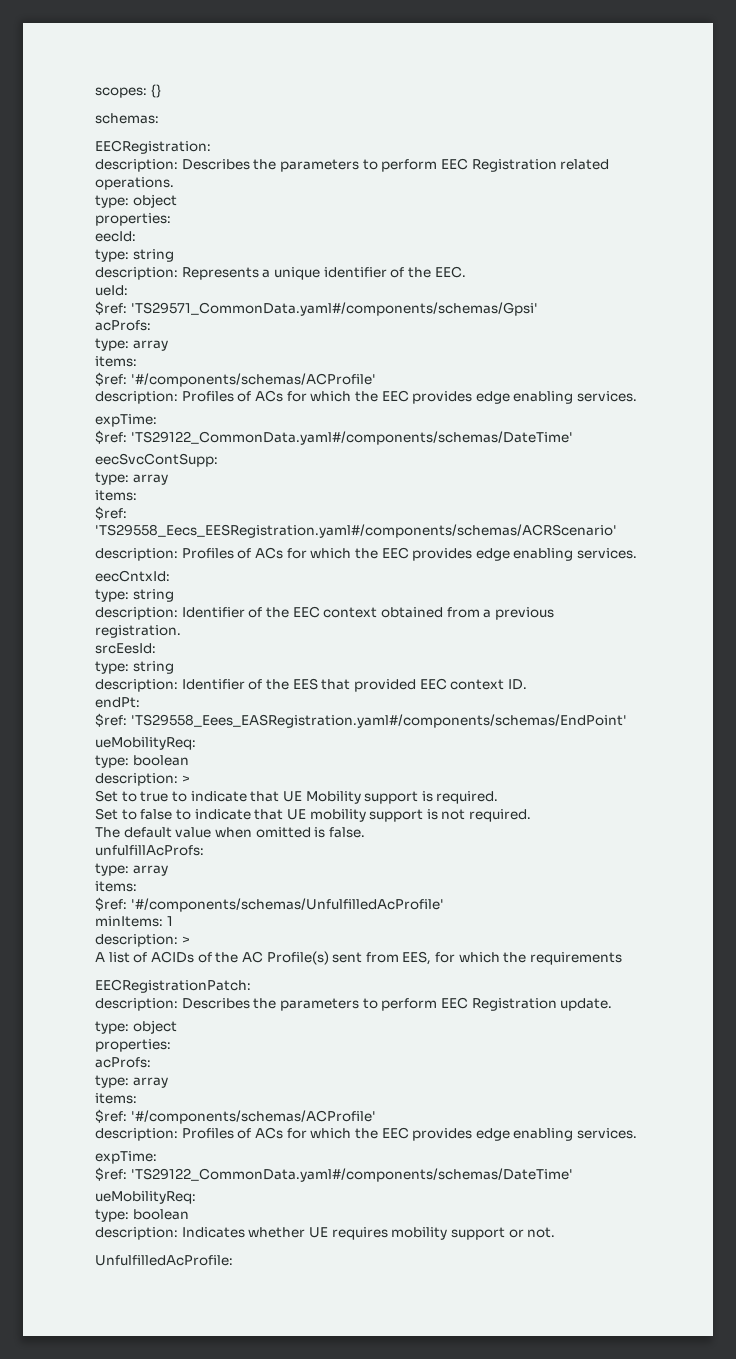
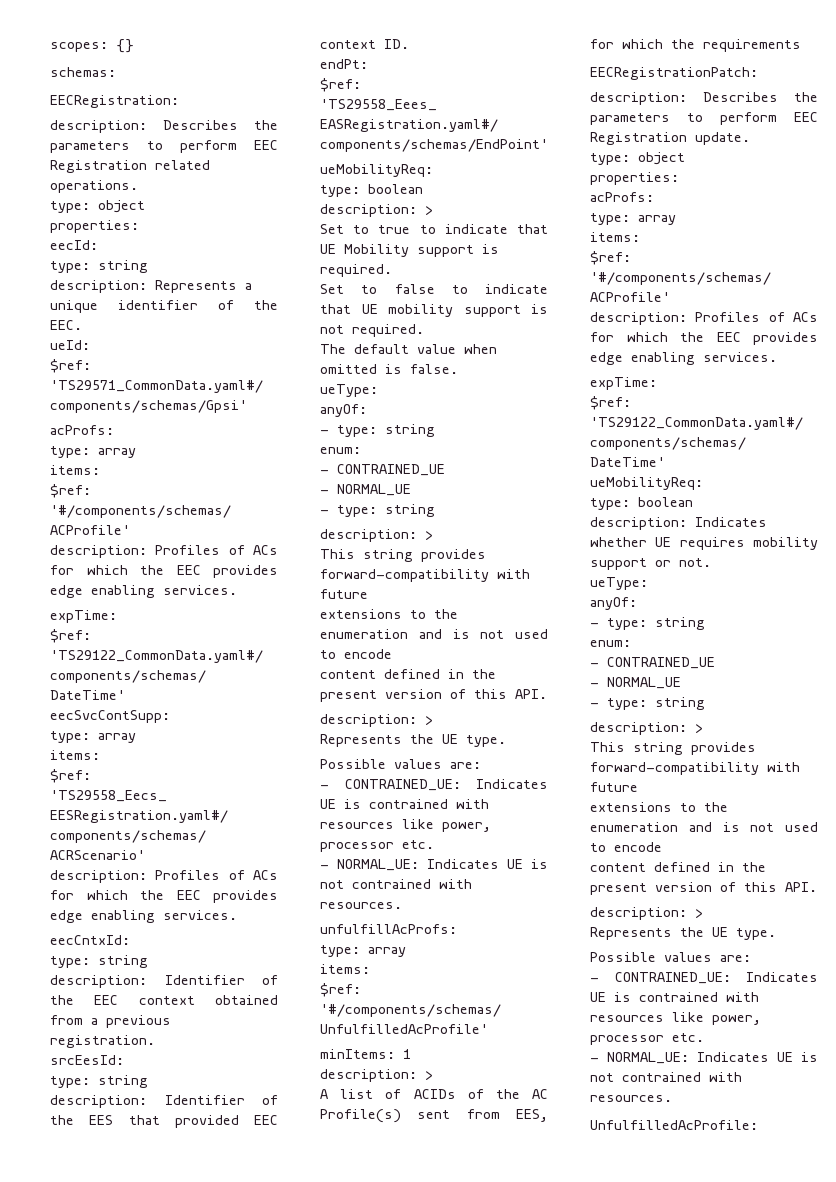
  The default value when omitted is false.
+ ueType:
+ anyOf:
+ - type: string
+ enum:
+ - CONTRAINED_UE
+ - NORMAL_UE
+ - type: string
+ description: >
+ This string provides forward-compatibility with future
+ extensions to the enumeration and is not used to encode
+ content defined in the present version of this API.
+ description: >
+ Represents the UE type.
+ Possible values are:
+ - CONTRAINED_UE: Indicates UE is contrained with resources like power, processor etc.
+ - NORMAL_UE: Indicates UE is not contrained with resources.
  description: Indicates whether UE requires mobility support or not.
+ ueType:
+ anyOf:
+ - type: string
+ enum:
+ - CONTRAINED_UE
+ - NORMAL_UE
+ - type: string
+ description: >
+ This string provides forward-compatibility with future
+ extensions to the enumeration and is not used to encode
+ content defined in the present version of this API.
+ description: >
+ Represents the UE type.
+ Possible values are:
+ - CONTRAINED_UE: Indicates UE is contrained with resources like power, processor etc.
+ - NORMAL_UE: Indicates UE is not contrained with resources.

